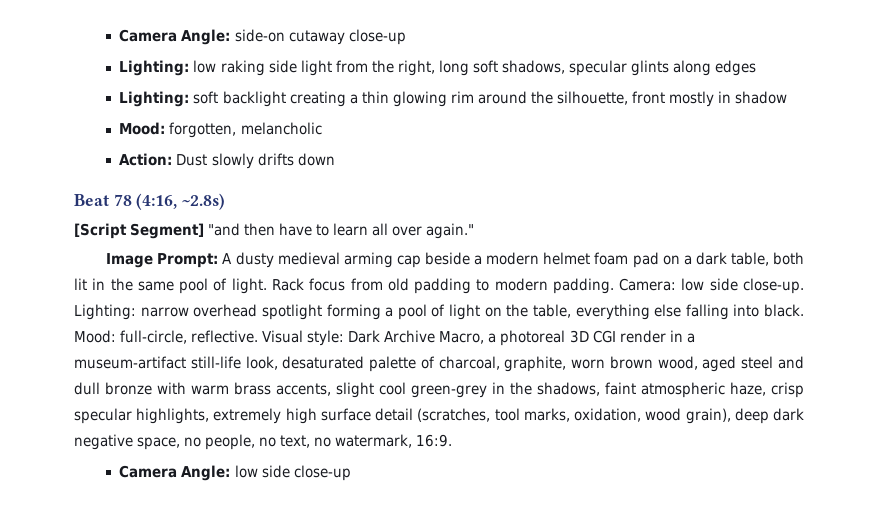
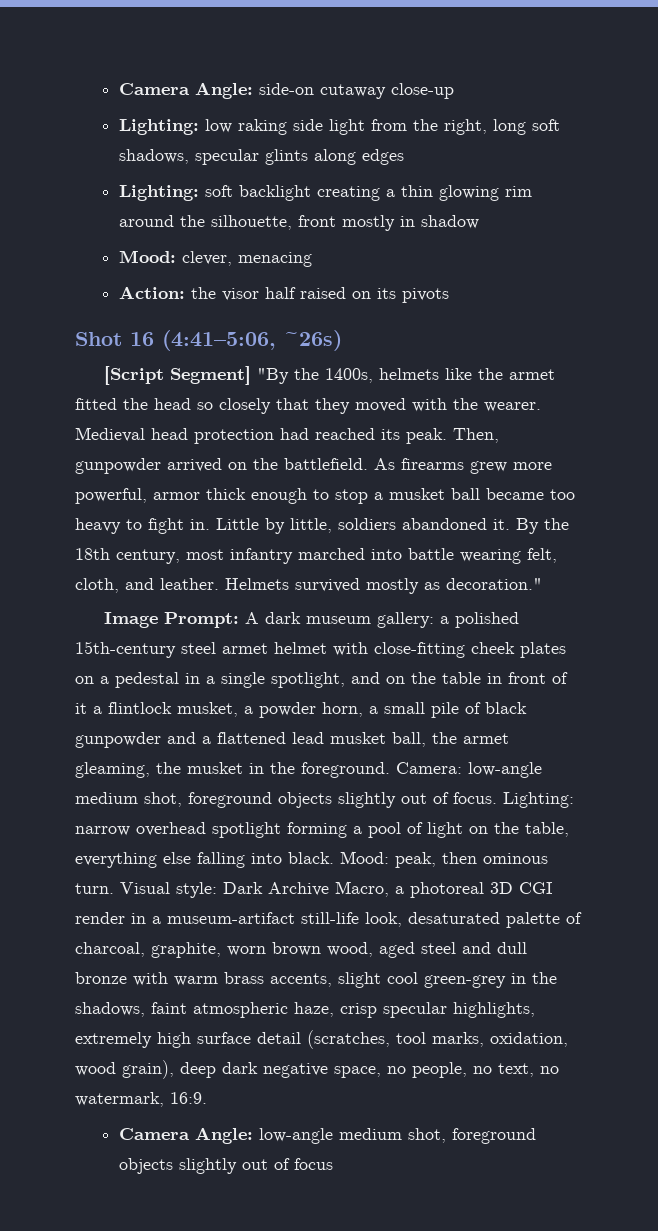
- Mood: forgotten, melancholic
+ Mood: clever, menacing
- Action: Dust slowly drifts down
- Beat 78 (4:16, ~2.8s)
- [Script Segment] "and then have to learn all over again."
- Image Prompt: A dusty medieval arming cap beside a modern helmet foam pad on a dark table, both lit in the same pool of light. Rack focus from old padding to modern padding. Camera: low side close-up.
+ Action: the visor half raised on its pivots
+ Shot 16 (4:41–5:06, ~26s)
+ [Script Segment] "By the 1400s, helmets like the armet fitted the head so closely that they moved with the wearer. Medieval head protection had reached its peak. Then, gunpowder arrived on the battlefield. As firearms grew more powerful, armor thick enough to stop a musket ball became too heavy to fight in. Little by little, soldiers abandoned it. By the 18th century, most infantry marched into battle wearing felt, cloth, and leather. Helmets survived mostly as decoration."
+ Image Prompt: A dark museum gallery: a polished 15th-century steel armet helmet with close-fitting cheek plates on a pedestal in a single spotlight, and on the table in front of it a flintlock musket, a powder horn, a small pile of black gunpowder and a flattened lead musket ball, the armet gleaming, the musket in the foreground. Camera: low-angle medium shot, foreground objects slightly out of focus.
- Mood: full-circle, reflective.
+ Mood: peak, then ominous turn.
- Camera Angle: low side close-up
+ Camera Angle: low-angle medium shot, foreground objects slightly out of focus

